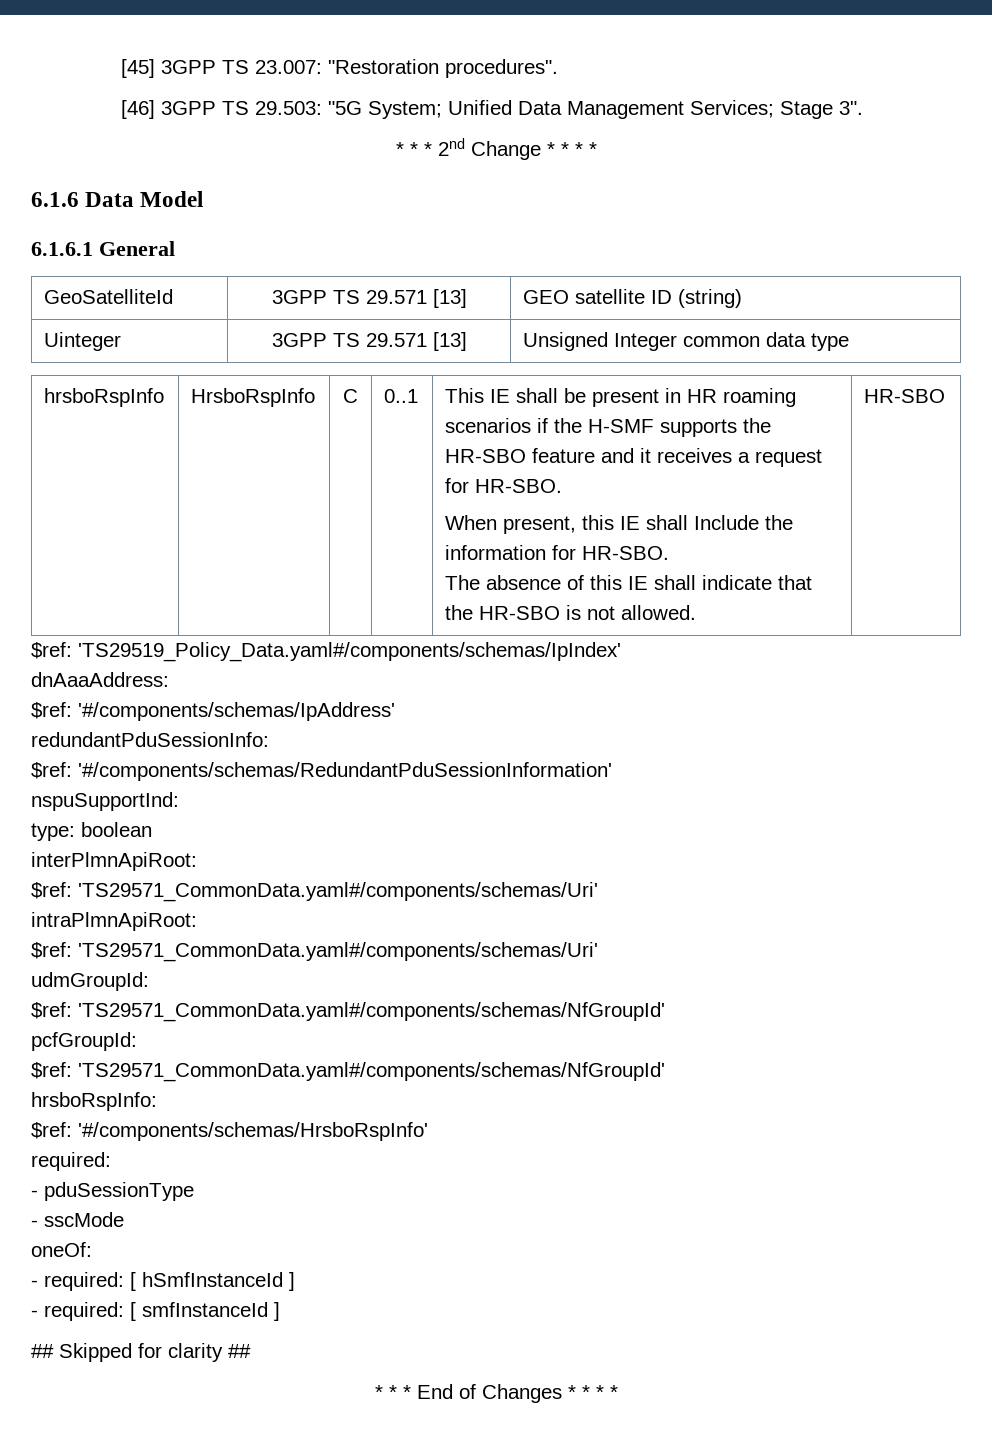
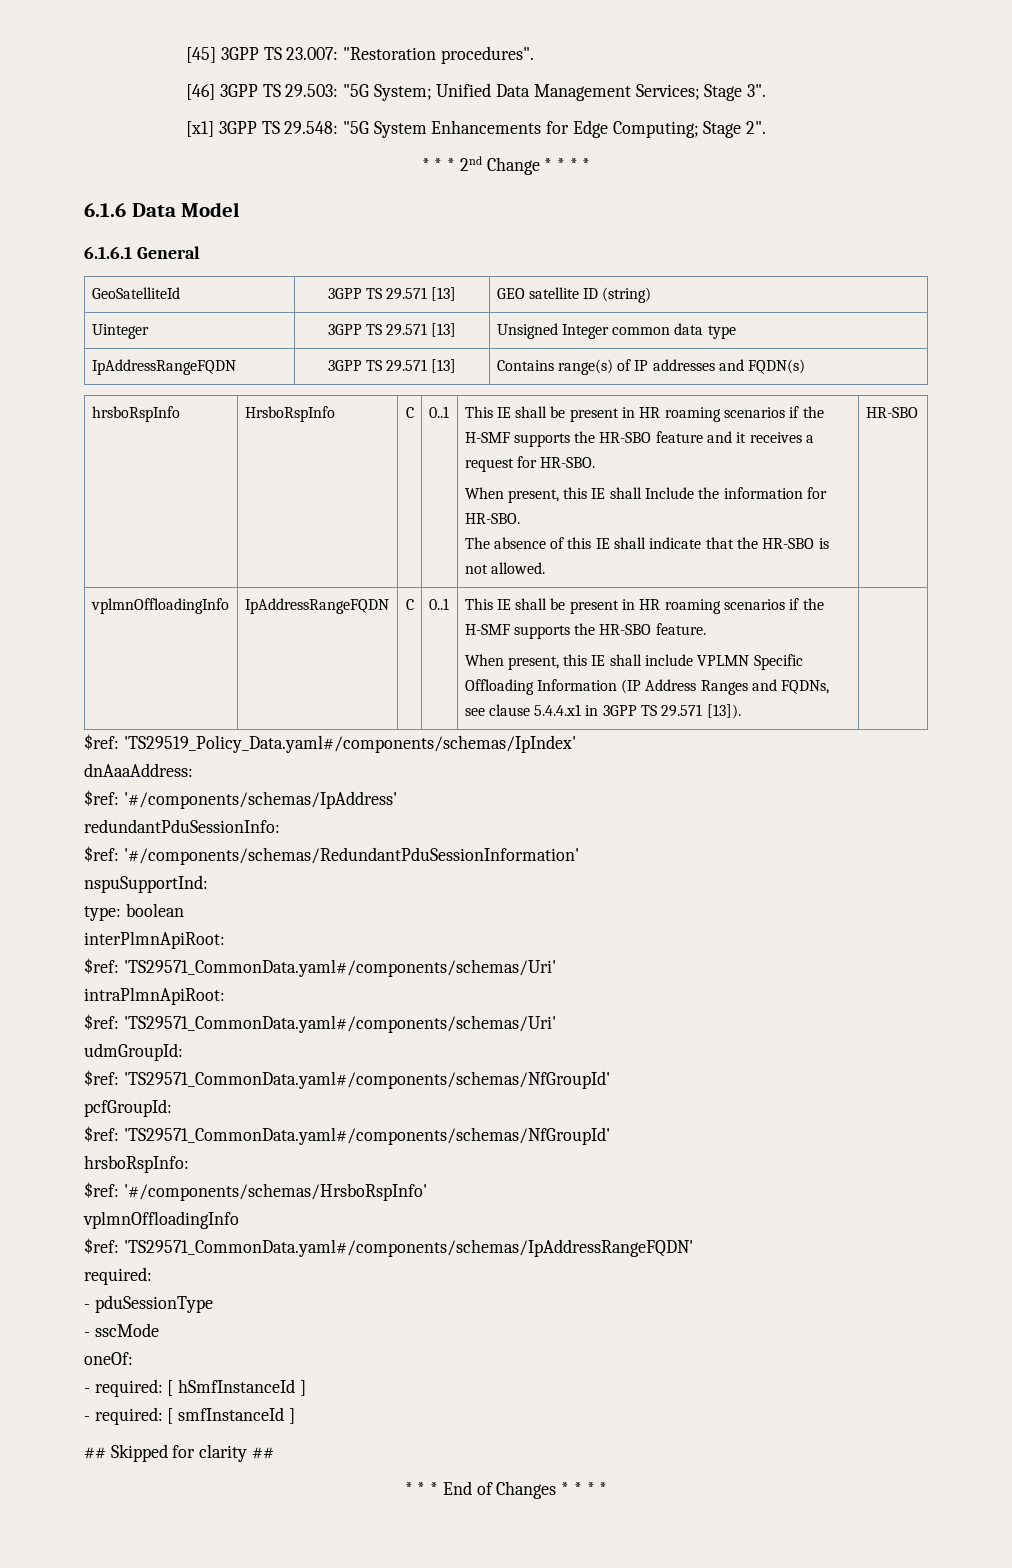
+ [x1] 3GPP TS 29.548: "5G System Enhancements for Edge Computing; Stage 2".
+ IpAddressRangeFQDN | 3GPP TS 29.571 [13] | Contains range(s) of IP addresses and FQDN(s)
+ vplmnOffloadingInfo | IpAddressRangeFQDN | C | 0..1 | This IE shall be present in HR roaming scenarios if the H-SMF supports the HR-SBO feature.
+ When present, this IE shall include VPLMN Specific Offloading Information (IP Address Ranges and FQDNs, see clause 5.4.4.x1 in 3GPP TS 29.571 [13]).
  $ref: '#/components/schemas/HrsboRspInfo'
+ vplmnOffloadingInfo
+ $ref: 'TS29571_CommonData.yaml#/components/schemas/IpAddressRangeFQDN'

